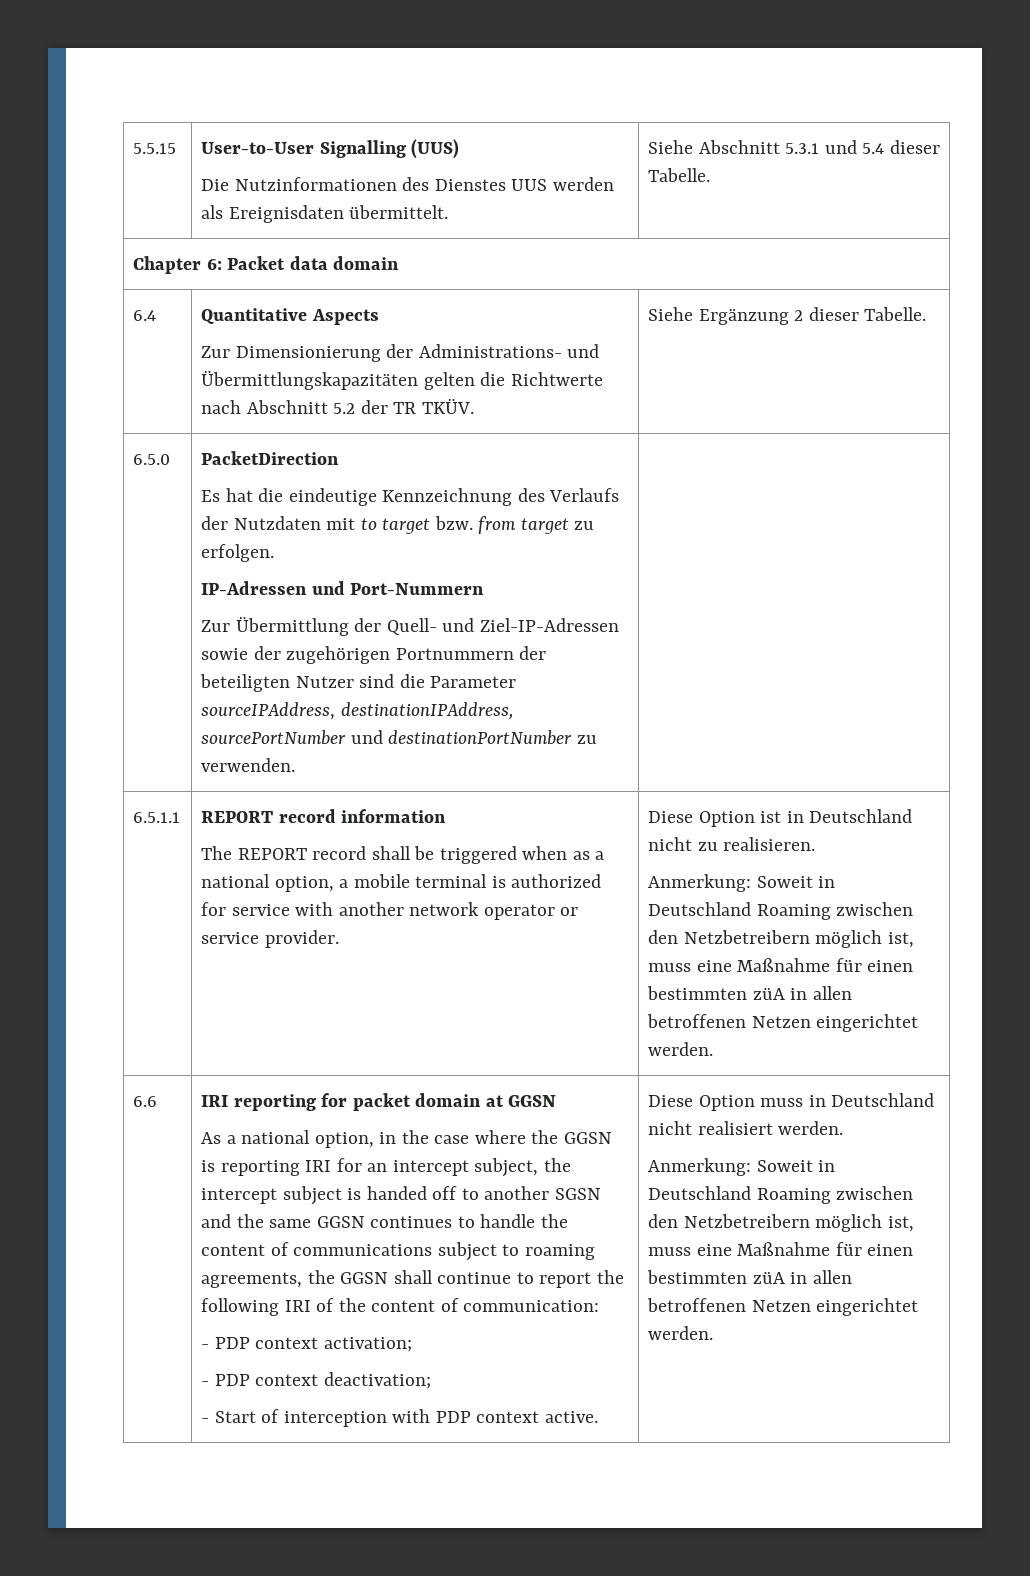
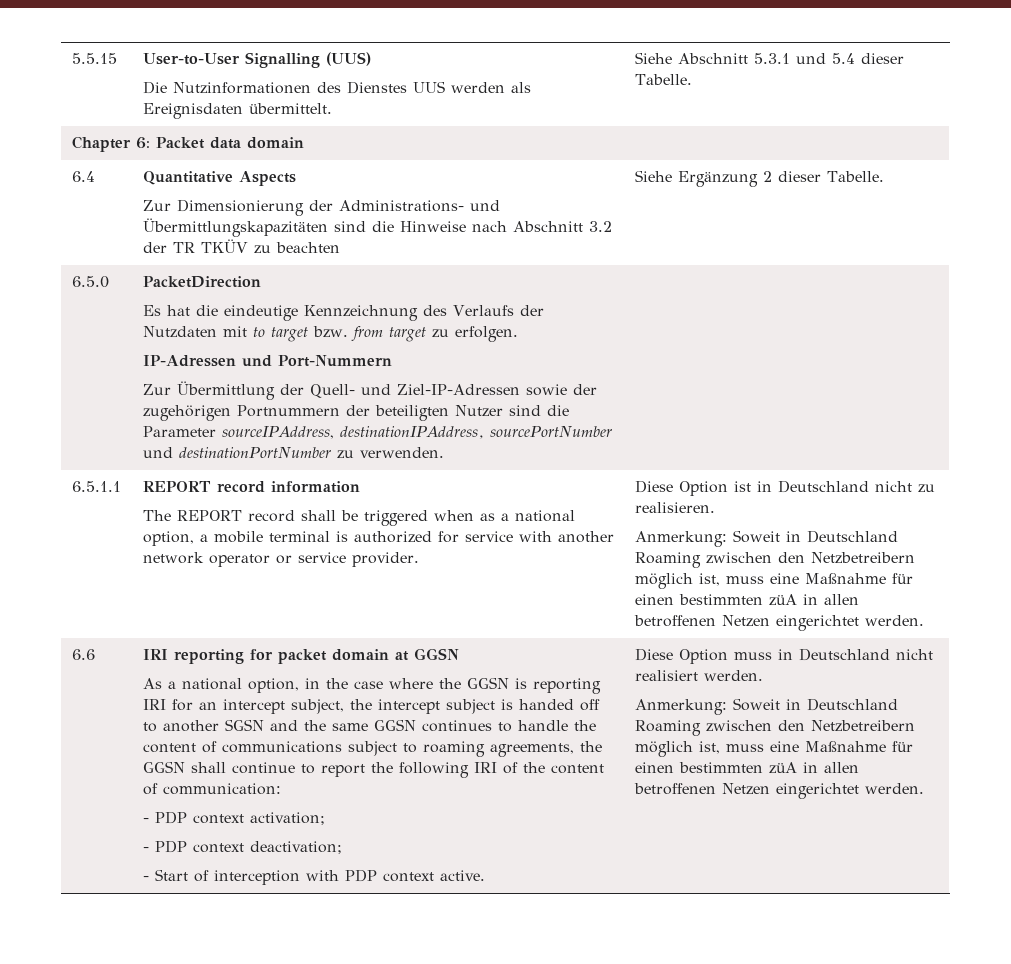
  6.4 | Quantitative Aspects
- Zur Dimensionierung der Administrations- und Übermittlungskapazitäten gelten die Richtwerte nach Abschnitt 5.2 der TR TKÜV. | Siehe Ergänzung 2 dieser Tabelle.
+ Zur Dimensionierung der Administrations- und Übermittlungskapazitäten sind die Hinweise nach Abschnitt 3.2 der TR TKÜV zu beachten | Siehe Ergänzung 2 dieser Tabelle.

